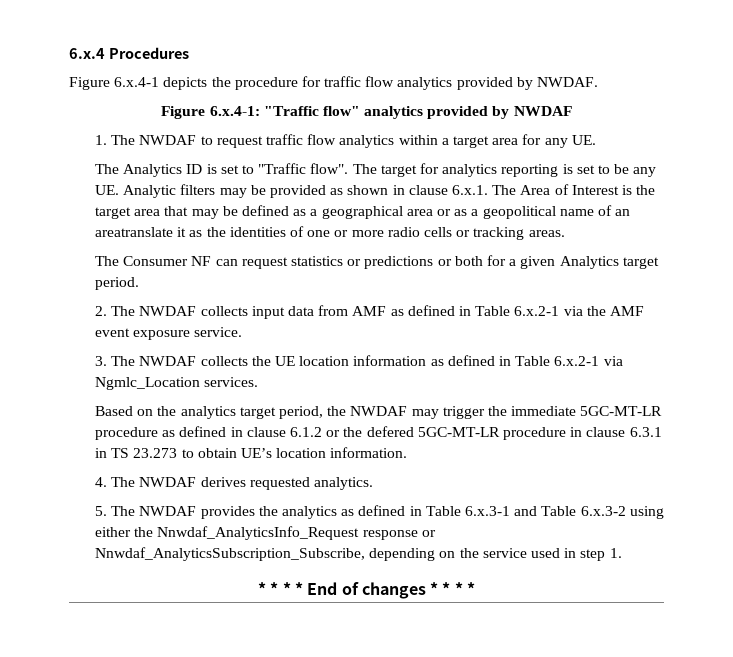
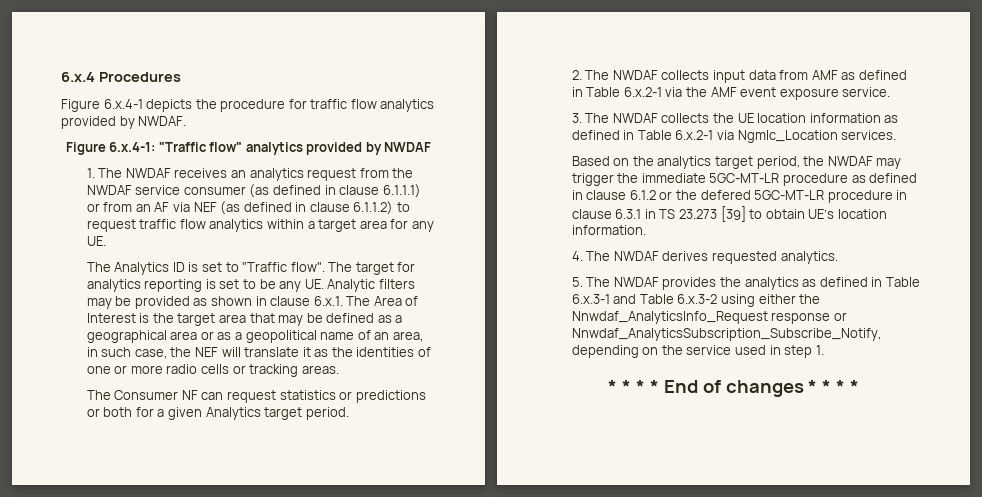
- 1. The NWDAF to request traffic flow analytics within a target area for any UE.
+ 1. The NWDAF receives an analytics request from the NWDAF service consumer (as defined in clause 6.1.1.1) or from an AF via NEF (as defined in clause 6.1.1.2) to request traffic flow analytics within a target area for any UE.
- The target for analytics reporting is set to be any UE. Analytic filters may be provided as shown in clause 6.x.1. The Area of Interest is the target area that may be defined as a geographical area or as a geopolitical name of an areatranslate it as the identities of one or more radio cells or tracking areas.
+ The target for analytics reporting is set to be any UE. Analytic filters may be provided as shown in clause 6.x.1. The Area of Interest is the target area that may be defined as a geographical area or as a geopolitical name of an area, in such case, the NEF will translate it as the identities of one or more radio cells or tracking areas.
- Based on the analytics target period, the NWDAF may trigger the immediate 5GC-MT-LR procedure as defined in clause 6.1.2 or the defered 5GC-MT-LR procedure in clause 6.3.1 in TS 23.273 to obtain UE’s location information.
+ Based on the analytics target period, the NWDAF may trigger the immediate 5GC-MT-LR procedure as defined in clause 6.1.2 or the defered 5GC-MT-LR procedure in clause 6.3.1 in TS 23.273 [39] to obtain UE’s location information.
- 5. The NWDAF provides the analytics as defined in Table 6.x.3-1 and Table 6.x.3-2 using either the Nnwdaf_AnalyticsInfo_Request response or Nnwdaf_AnalyticsSubscription_Subscribe, depending on the service used in step 1.
+ 5. The NWDAF provides the analytics as defined in Table 6.x.3-1 and Table 6.x.3-2 using either the Nnwdaf_AnalyticsInfo_Request response or Nnwdaf_AnalyticsSubscription_Subscribe_Notify, depending on the service used in step 1.

